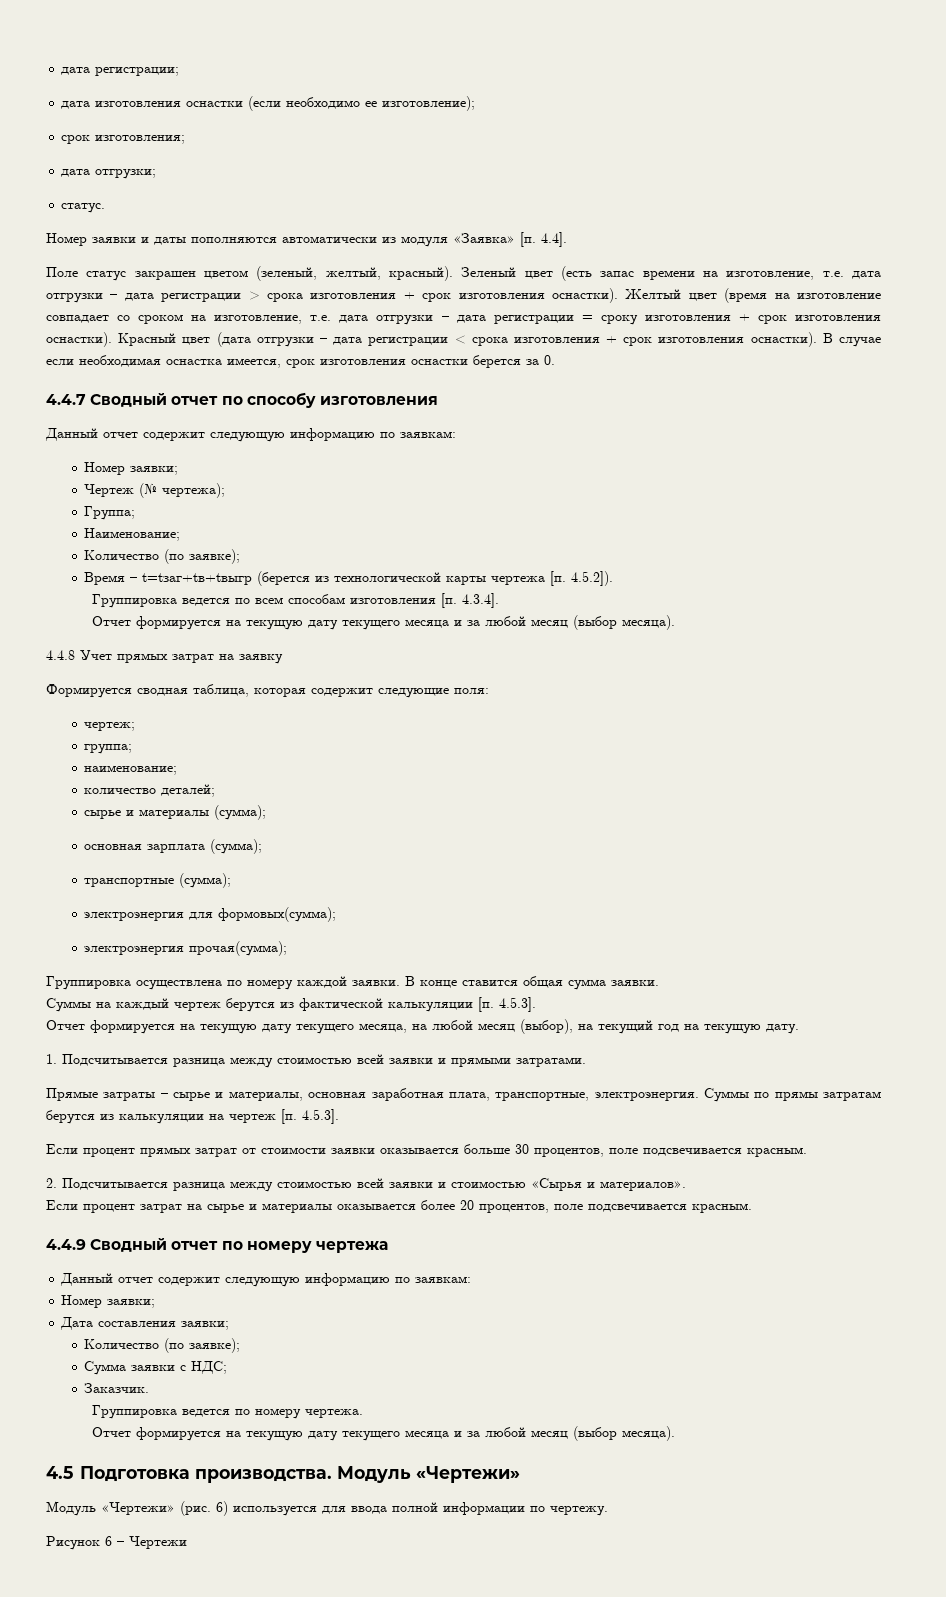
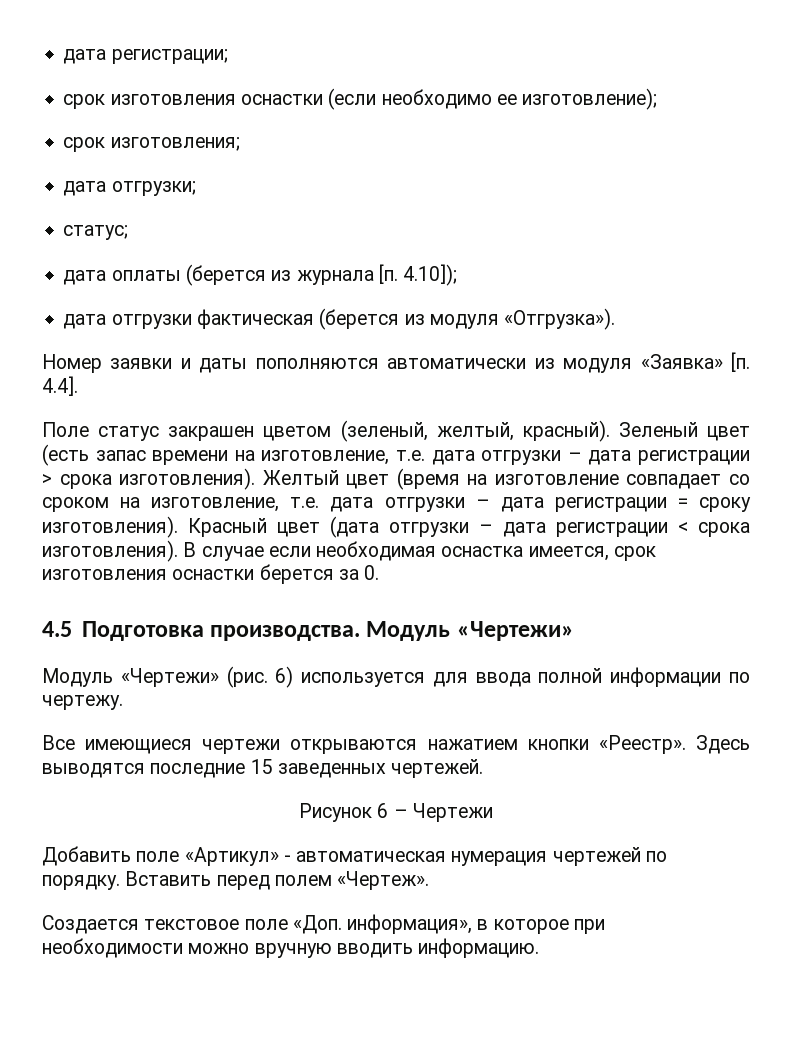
- дата изготовления оснастки (если необходимо ее изготовление);
+ срок изготовления оснастки (если необходимо ее изготовление);
- статус.
+ статус;
+ дата оплаты (берется из журнала [п. 4.10]);
+ дата отгрузки фактическая (берется из модуля «Отгрузка»).
- Зеленый цвет (есть запас времени на изготовление, т.е. дата отгрузки – дата регистрации > срока изготовления + срок изготовления оснастки).
+ Зеленый цвет (есть запас времени на изготовление, т.е. дата отгрузки – дата регистрации > срока изготовления).
- Желтый цвет (время на изготовление совпадает со сроком на изготовление, т.е. дата отгрузки – дата регистрации = сроку изготовления + срок изготовления оснастки).
+ Желтый цвет (время на изготовление совпадает со сроком на изготовление, т.е. дата отгрузки – дата регистрации = сроку изготовления).
- Красный цвет (дата отгрузки – дата регистрации < срока изготовления + срок изготовления оснастки).
+ Красный цвет (дата отгрузки – дата регистрации < срока изготовления).
- 4.4.7 Сводный отчет по способу изготовления
- Данный отчет содержит следующую информацию по заявкам:
- Номер заявки;
- Чертеж (№ чертежа);
- Группа;
- Наименование;
- Количество (по заявке);
- Время – t=tзаг+tв+tвыгр (берется из технологической карты чертежа [п. 4.5.2]).
- Группировка ведется по всем способам изготовления [п. 4.3.4].
- Отчет формируется на текущую дату текущего месяца и за любой месяц (выбор месяца).
- 4.4.8 Учет прямых затрат на заявку
- Формируется сводная таблица, которая содержит следующие поля:
- чертеж;
- группа;
- наименование;
- количество деталей;
- сырье и материалы (сумма);
- основная зарплата (сумма);
- транспортные (сумма);
- электроэнергия для формовых(сумма);
- электроэнергия прочая(сумма);
- Группировка осуществлена по номеру каждой заявки. В конце ставится общая сумма заявки.
- Суммы на каждый чертеж берутся из фактической калькуляции [п. 4.5.3].
- Отчет формируется на текущую дату текущего месяца, на любой месяц (выбор), на текущий год на текущую дату.
- 1. Подсчитывается разница между стоимостью всей заявки и прямыми затратами.
- Прямые затраты – сырье и материалы, основная заработная плата, транспортные, электроэнергия. Суммы по прямы затратам берутся из калькуляции на чертеж [п. 4.5.3].
- Если процент прямых затрат от стоимости заявки оказывается больше 30 процентов, поле подсвечивается красным.
- 2. Подсчитывается разница между стоимостью всей заявки и стоимостью «Сырья и материалов».
- Если процент затрат на сырье и материалы оказывается более 20 процентов, поле подсвечивается красным.
- 4.4.9 Сводный отчет по номеру чертежа
- Данный отчет содержит следующую информацию по заявкам:
- Номер заявки;
- Дата составления заявки;
- Количество (по заявке);
- Сумма заявки с НДС;
- Заказчик.
- Группировка ведется по номеру чертежа.
- Отчет формируется на текущую дату текущего месяца и за любой месяц (выбор месяца).
+ Все имеющиеся чертежи открываются нажатием кнопки «Реестр». Здесь выводятся последние 15 заведенных чертежей.
  Рисунок 6 – Чертежи
+ Добавить поле «Артикул» - автоматическая нумерация чертежей по порядку. Вставить перед полем «Чертеж».
+ Создается текстовое поле «Доп. информация», в которое при необходимости можно вручную вводить информацию.

